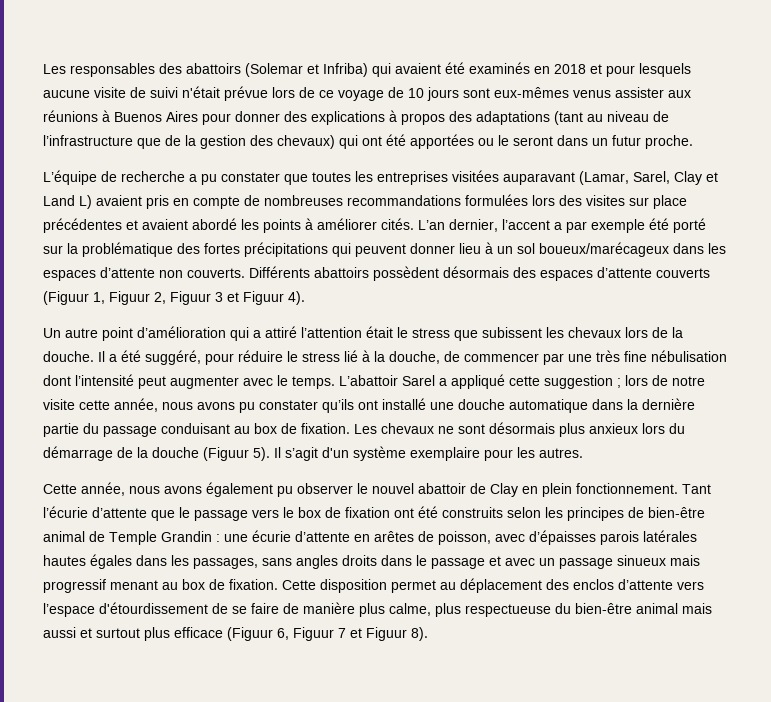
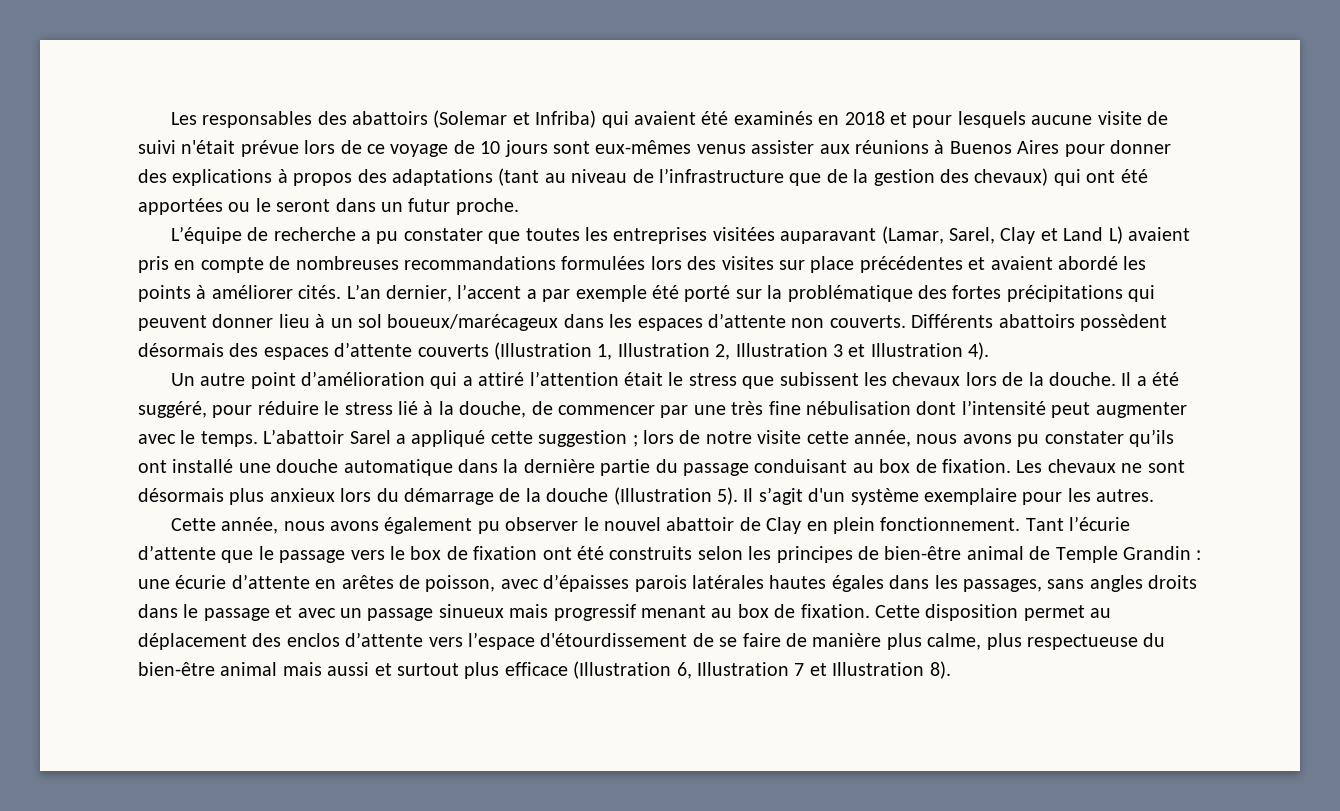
- Différents abattoirs possèdent désormais des espaces d’attente couverts (Figuur 1, Figuur 2, Figuur 3 et Figuur 4).
+ Différents abattoirs possèdent désormais des espaces d’attente couverts (Illustration 1, Illustration 2, Illustration 3 et Illustration 4).
- Les chevaux ne sont désormais plus anxieux lors du démarrage de la douche (Figuur 5).
+ Les chevaux ne sont désormais plus anxieux lors du démarrage de la douche (Illustration 5).
- Cette disposition permet au déplacement des enclos d’attente vers l’espace d'étourdissement de se faire de manière plus calme, plus respectueuse du bien-être animal mais aussi et surtout plus efficace (Figuur 6, Figuur 7 et Figuur 8).
+ Cette disposition permet au déplacement des enclos d’attente vers l’espace d'étourdissement de se faire de manière plus calme, plus respectueuse du bien-être animal mais aussi et surtout plus efficace (Illustration 6, Illustration 7 et Illustration 8).

